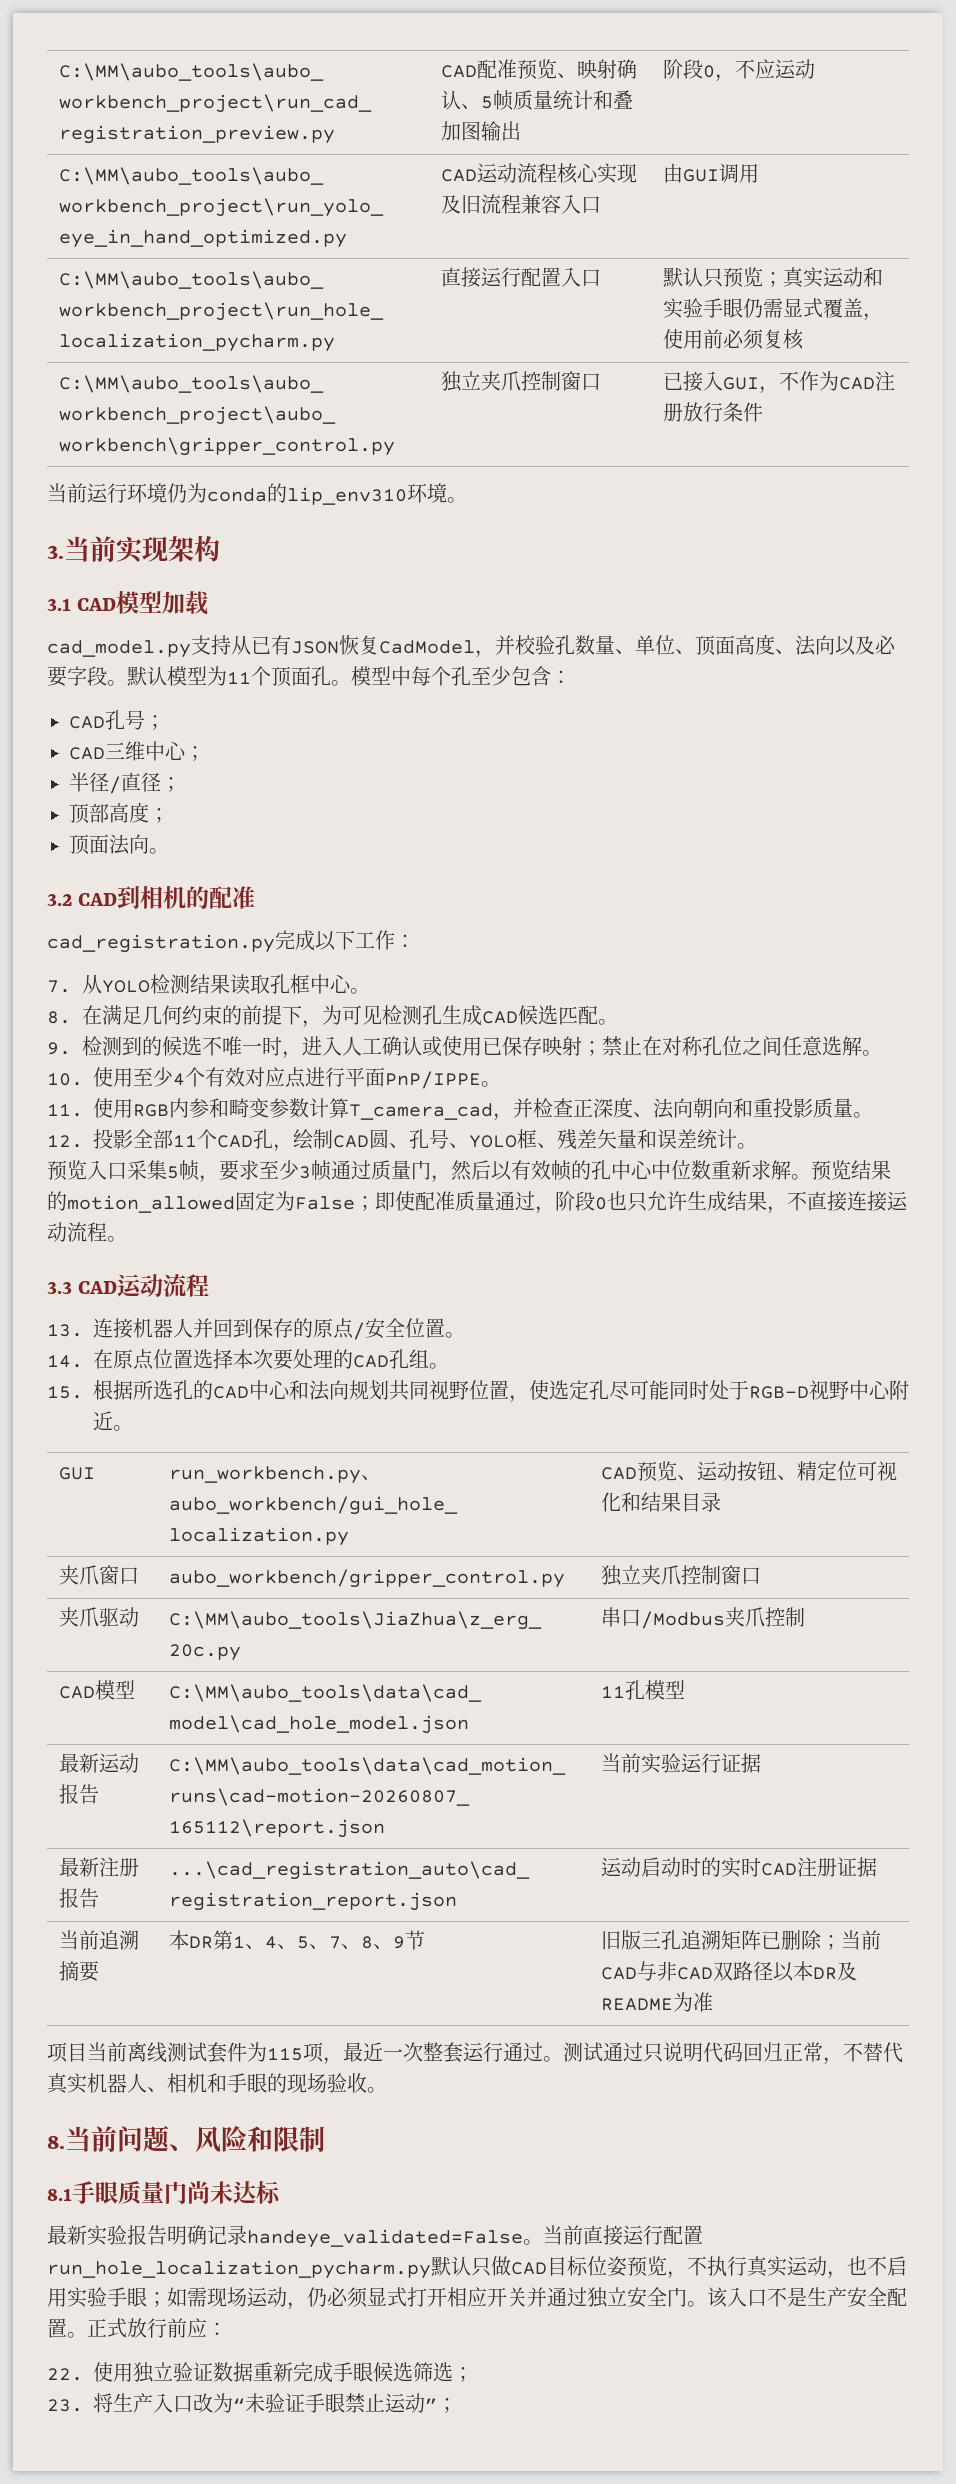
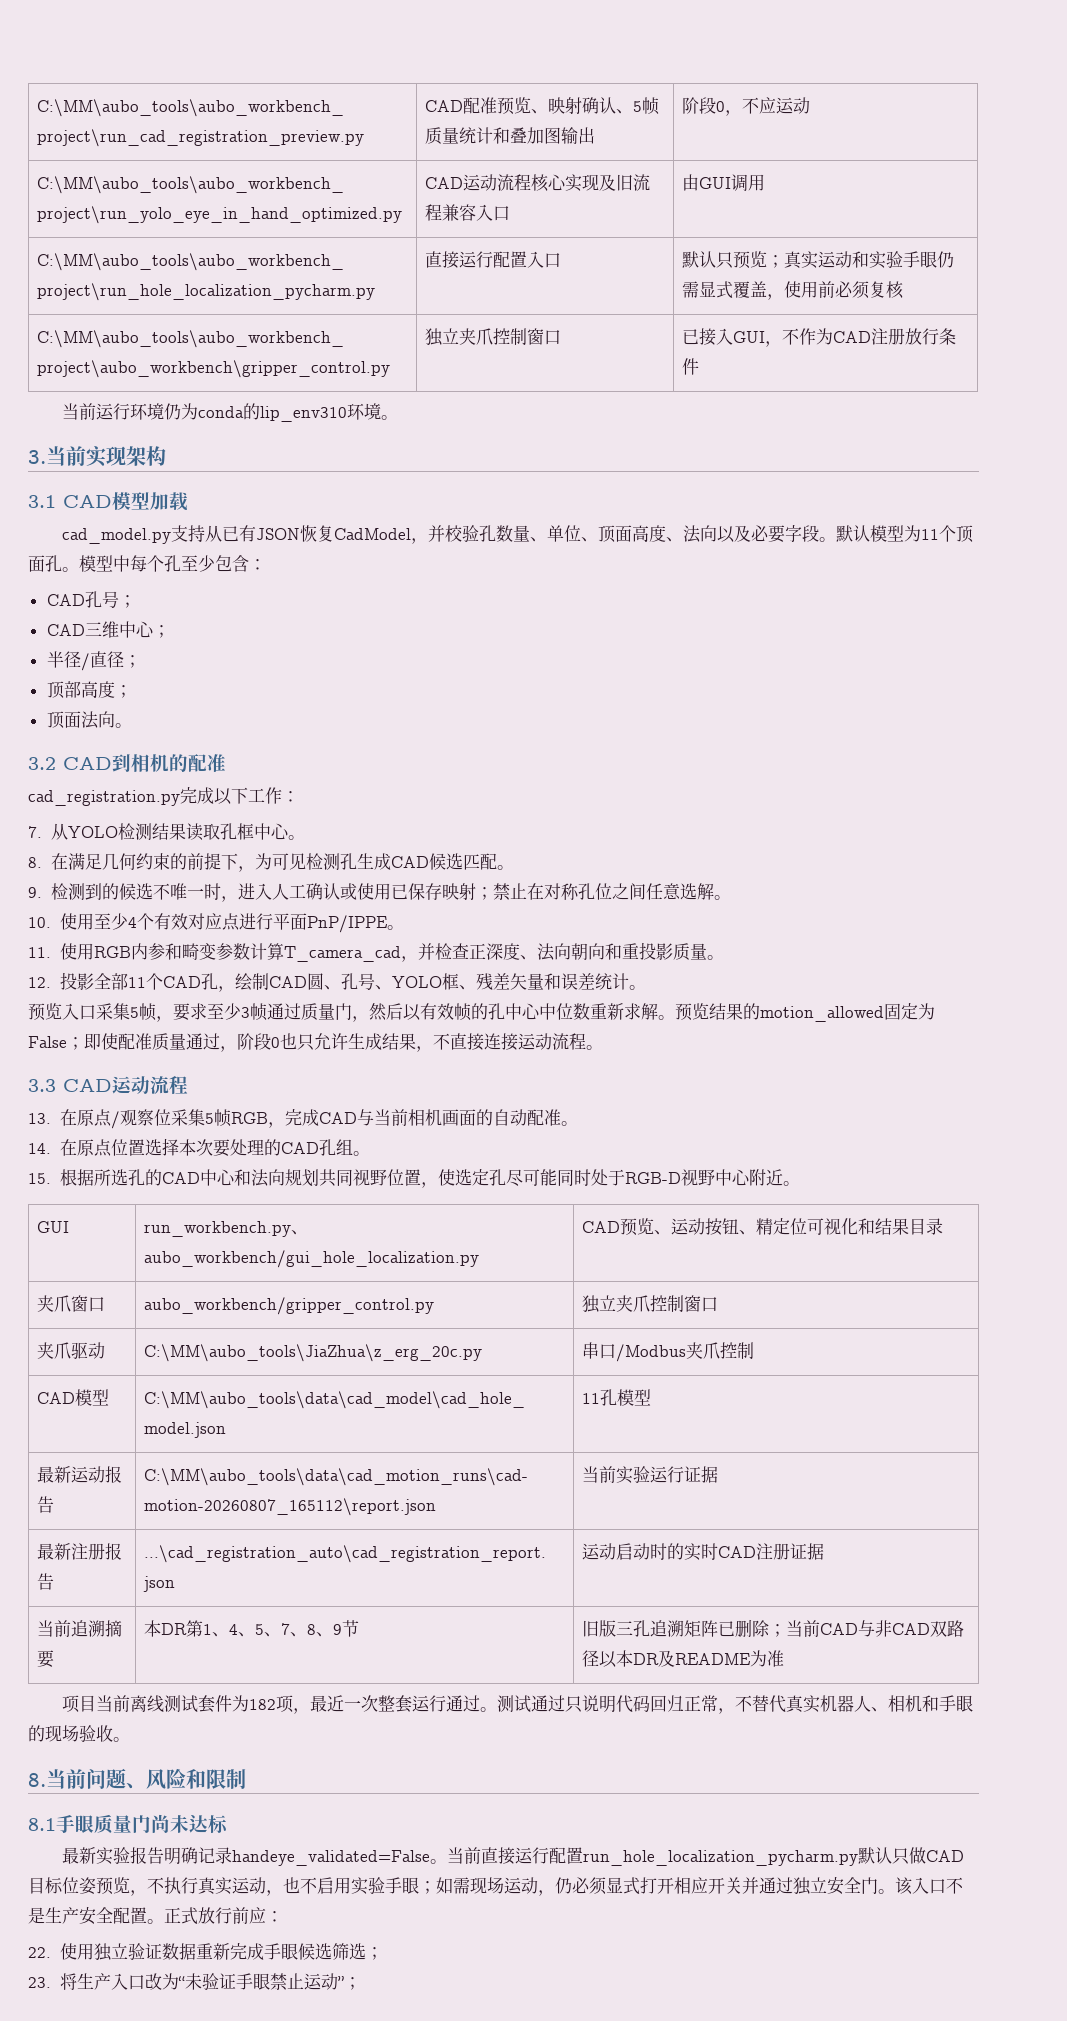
- 13.连接机器人并回到保存的原点/安全位置。
+ 13.在原点/观察位采集5帧RGB，完成CAD与当前相机画面的自动配准。
- 项目当前离线测试套件为115项，最近一次整套运行通过。
+ 项目当前离线测试套件为182项，最近一次整套运行通过。

